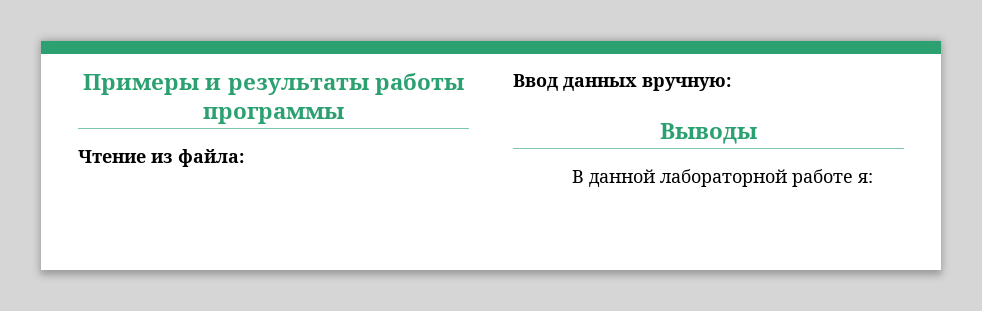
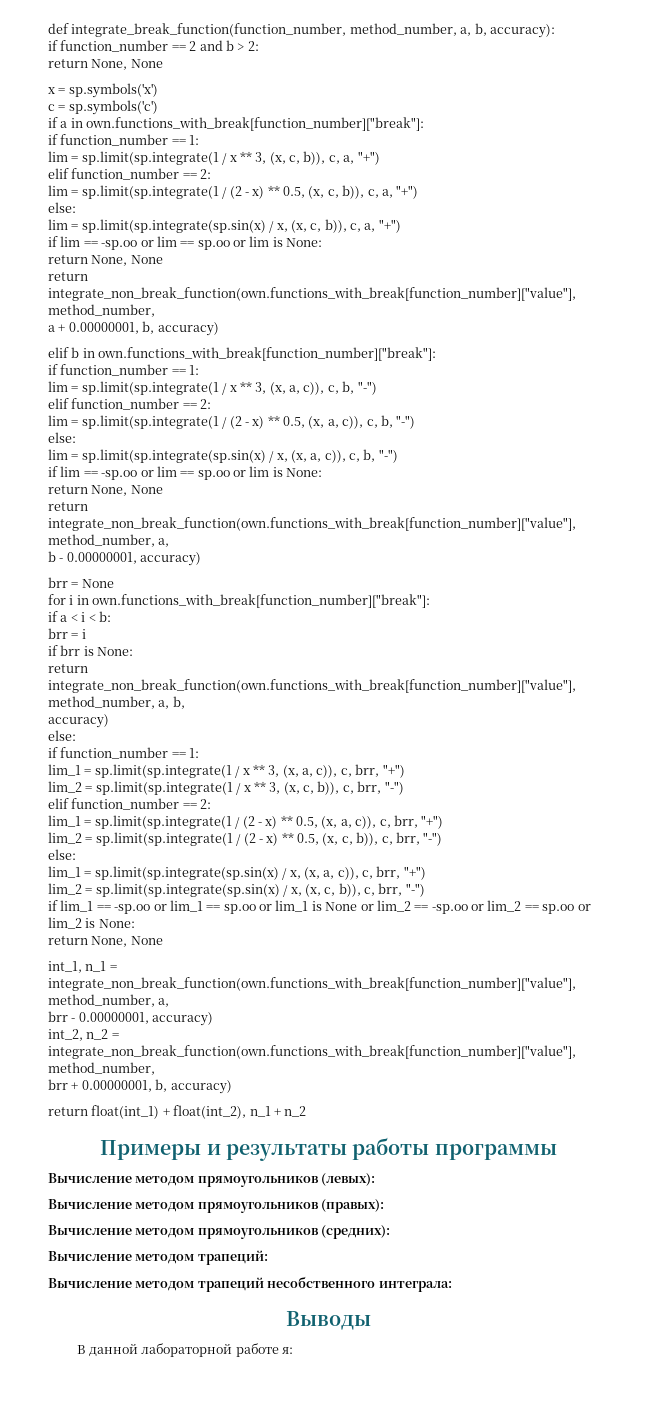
+ def integrate_break_function(function_number, method_number, a, b, accuracy):
+ if function_number == 2 and b > 2:
+ return None, None
+ x = sp.symbols('x')
+ c = sp.symbols('c')
+ if a in own.functions_with_break[function_number]["break"]:
+ if function_number == 1:
+ lim = sp.limit(sp.integrate(1 / x ** 3, (x, c, b)), c, a, "+")
+ elif function_number == 2:
+ lim = sp.limit(sp.integrate(1 / (2 - x) ** 0.5, (x, c, b)), c, a, "+")
+ else:
+ lim = sp.limit(sp.integrate(sp.sin(x) / x, (x, c, b)), c, a, "+")
+ if lim == -sp.oo or lim == sp.oo or lim is None:
+ return None, None
+ return integrate_non_break_function(own.functions_with_break[function_number]["value"], method_number,
+ a + 0.00000001, b, accuracy)
+ elif b in own.functions_with_break[function_number]["break"]:
+ if function_number == 1:
+ lim = sp.limit(sp.integrate(1 / x ** 3, (x, a, c)), c, b, "-")
+ elif function_number == 2:
+ lim = sp.limit(sp.integrate(1 / (2 - x) ** 0.5, (x, a, c)), c, b, "-")
+ else:
+ lim = sp.limit(sp.integrate(sp.sin(x) / x, (x, a, c)), c, b, "-")
+ if lim == -sp.oo or lim == sp.oo or lim is None:
+ return None, None
+ return integrate_non_break_function(own.functions_with_break[function_number]["value"], method_number, a,
+ b - 0.00000001, accuracy)
+ brr = None
+ for i in own.functions_with_break[function_number]["break"]:
+ if a < i < b:
+ brr = i
+ if brr is None:
+ return integrate_non_break_function(own.functions_with_break[function_number]["value"], method_number, a, b,
+ accuracy)
+ else:
+ if function_number == 1:
+ lim_1 = sp.limit(sp.integrate(1 / x ** 3, (x, a, c)), c, brr, "+")
+ lim_2 = sp.limit(sp.integrate(1 / x ** 3, (x, c, b)), c, brr, "-")
+ elif function_number == 2:
+ lim_1 = sp.limit(sp.integrate(1 / (2 - x) ** 0.5, (x, a, c)), c, brr, "+")
+ lim_2 = sp.limit(sp.integrate(1 / (2 - x) ** 0.5, (x, c, b)), c, brr, "-")
+ else:
+ lim_1 = sp.limit(sp.integrate(sp.sin(x) / x, (x, a, c)), c, brr, "+")
+ lim_2 = sp.limit(sp.integrate(sp.sin(x) / x, (x, c, b)), c, brr, "-")
+ if lim_1 == -sp.oo or lim_1 == sp.oo or lim_1 is None or lim_2 == -sp.oo or lim_2 == sp.oo or lim_2 is None:
+ return None, None
+ int_1, n_1 = integrate_non_break_function(own.functions_with_break[function_number]["value"], method_number, a,
+ brr - 0.00000001, accuracy)
+ int_2, n_2 = integrate_non_break_function(own.functions_with_break[function_number]["value"], method_number,
+ brr + 0.00000001, b, accuracy)
+ return float(int_1) + float(int_2), n_1 + n_2
- Чтение из файла:
- Ввод данных вручную:
+ Вычисление методом прямоугольников (левых):
+ Вычисление методом прямоугольников (правых):
+ Вычисление методом прямоугольников (средних):
+ Вычисление методом трапеций:
+ Вычисление методом трапеций несобственного интеграла:

